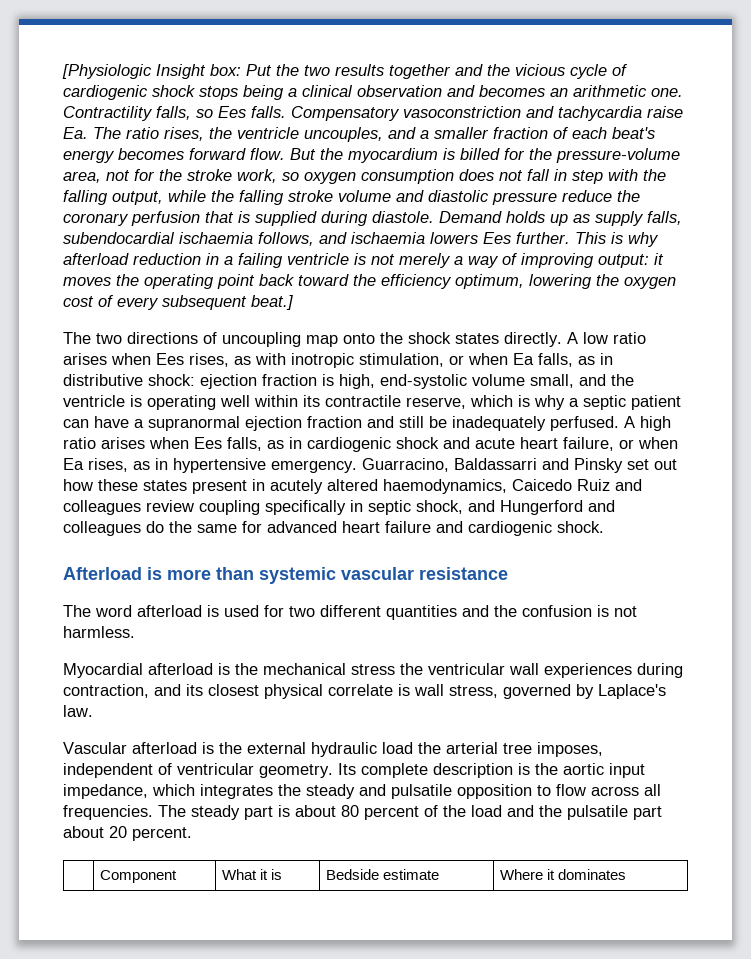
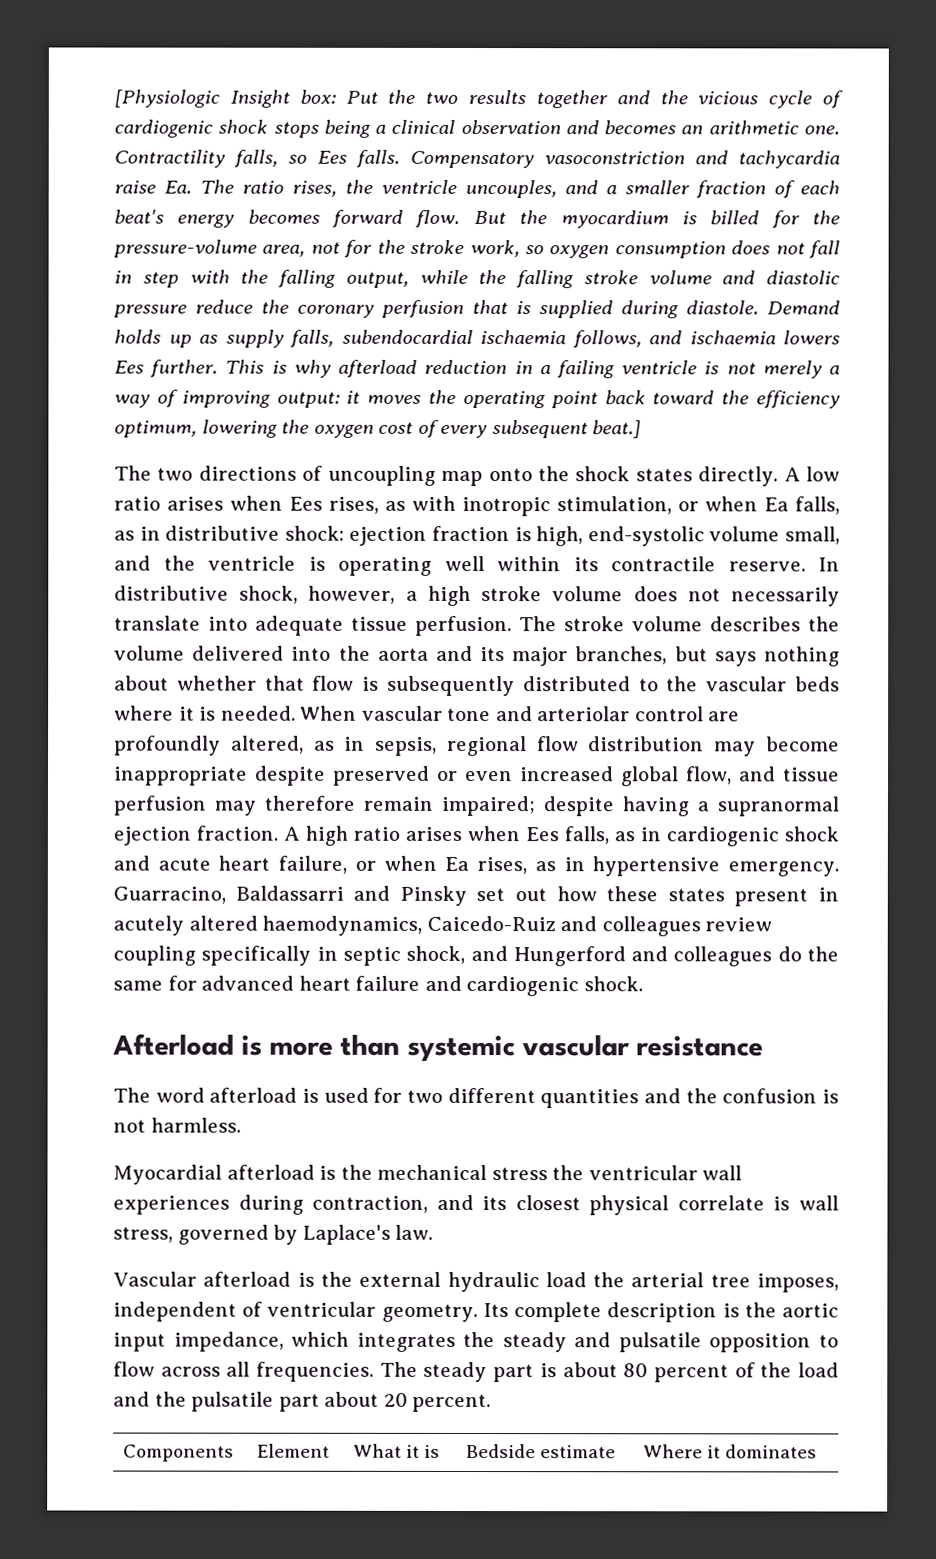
- A low ratio arises when Ees rises, as with inotropic stimulation, or when Ea falls, as in distributive shock: ejection fraction is high, end-systolic volume small, and the ventricle is operating well within its contractile reserve, which is why a septic patient can have a supranormal ejection fraction and still be inadequately perfused.
+ A low ratio arises when Ees rises, as with inotropic stimulation, or when Ea falls, as in distributive shock: ejection fraction is high, end-systolic volume small, and the ventricle is operating well within its contractile reserve. In distributive shock, however, a high stroke volume does not necessarily translate into adequate tissue perfusion. The stroke volume describes the volume delivered into the aorta and its major branches, but says nothing about whether that flow is subsequently distributed to the vascular beds where it is needed. When vascular tone and arteriolar control are profoundly altered, as in sepsis, regional flow distribution may become inappropriate despite preserved or even increased global flow, and tissue perfusion may therefore remain impaired; despite having a supranormal ejection fraction.
- Guarracino, Baldassarri and Pinsky set out how these states present in acutely altered haemodynamics, Caicedo Ruiz and colleagues review coupling specifically in septic shock, and Hungerford and colleagues do the same for advanced heart failure and cardiogenic shock.
+ Guarracino, Baldassarri and Pinsky set out how these states present in acutely altered haemodynamics, Caicedo-Ruiz and colleagues review coupling specifically in septic shock, and Hungerford and colleagues do the same for advanced heart failure and cardiogenic shock.
- | Component | What it is | Bedside estimate | Where it dominates
+ Components | Element | What it is | Bedside estimate | Where it dominates

